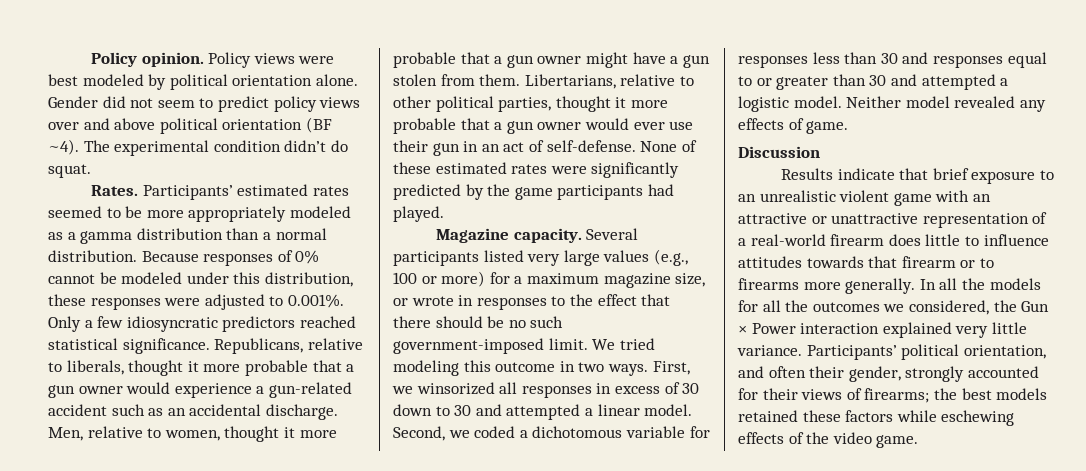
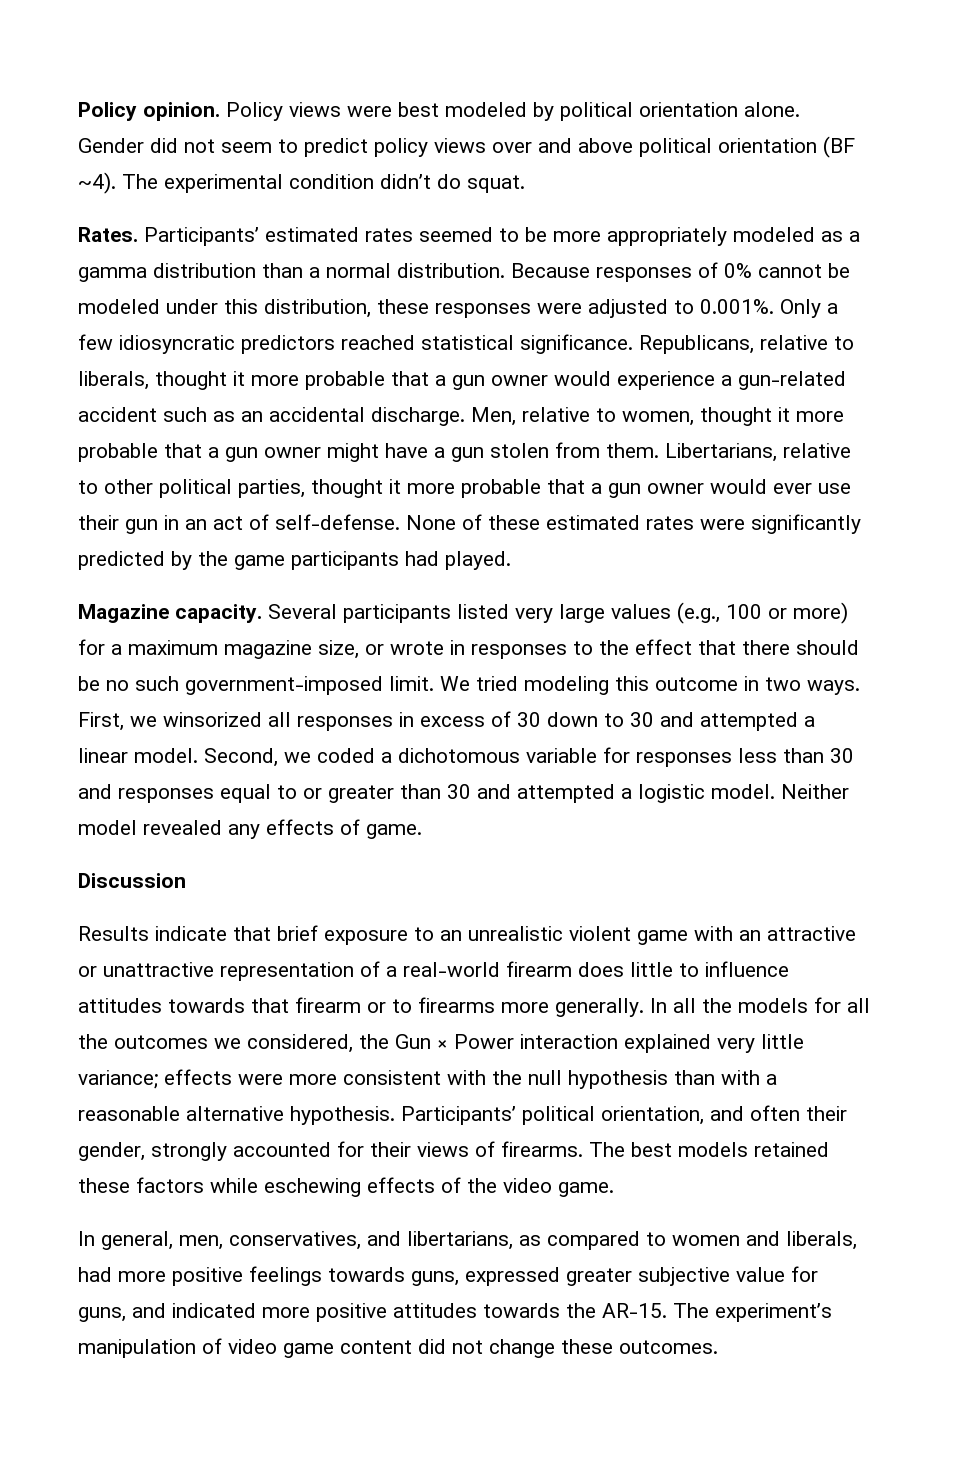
- In all the models for all the outcomes we considered, the Gun × Power interaction explained very little variance.
+ In all the models for all the outcomes we considered, the Gun × Power interaction explained very little variance; effects were more consistent with the null hypothesis than with a reasonable alternative hypothesis.
- Participants’ political orientation, and often their gender, strongly accounted for their views of firearms; the best models retained these factors while eschewing effects of the video game.
+ Participants’ political orientation, and often their gender, strongly accounted for their views of firearms. The best models retained these factors while eschewing effects of the video game.
+ In general, men, conservatives, and libertarians, as compared to women and liberals, had more positive feelings towards guns, expressed greater subjective value for guns, and indicated more positive attitudes towards the AR-15. The experiment’s manipulation of video game content did not change these outcomes.

